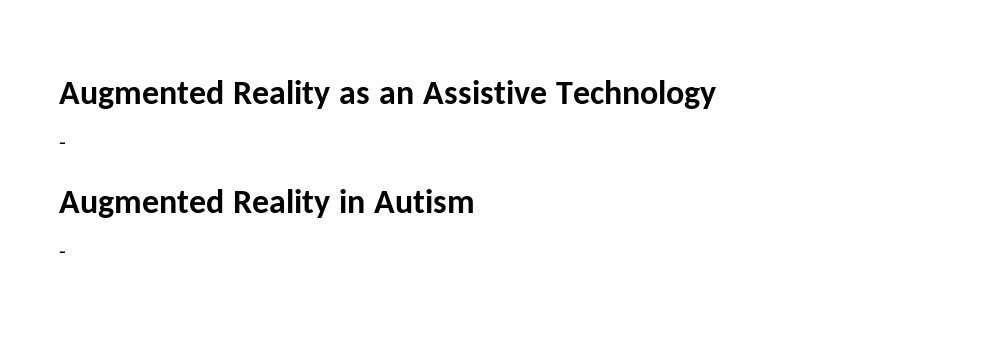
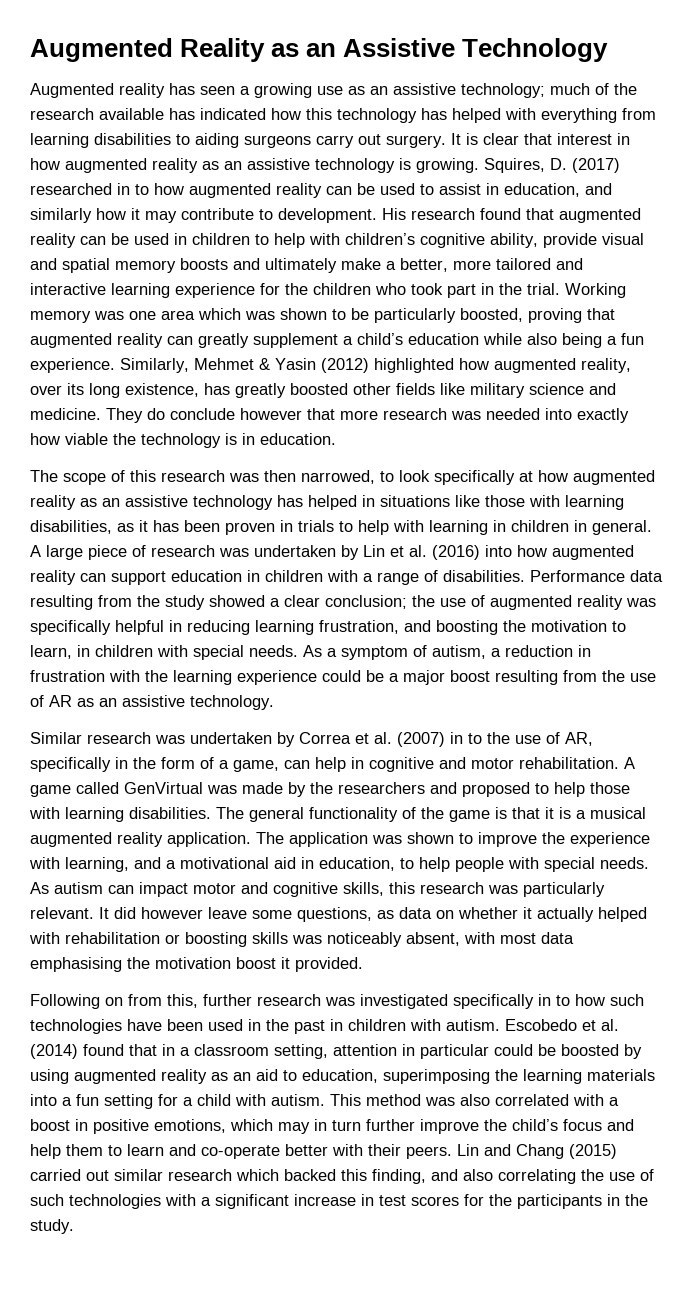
  Augmented Reality as an Assistive Technology
- -
- Augmented Reality in Autism
- -
+ Augmented reality has seen a growing use as an assistive technology; much of the research available has indicated how this technology has helped with everything from learning disabilities to aiding surgeons carry out surgery. It is clear that interest in how augmented reality as an assistive technology is growing. Squires, D. (2017) researched in to how augmented reality can be used to assist in education, and similarly how it may contribute to development. His research found that augmented reality can be used in children to help with children’s cognitive ability, provide visual and spatial memory boosts and ultimately make a better, more tailored and interactive learning experience for the children who took part in the trial. Working memory was one area which was shown to be particularly boosted, proving that augmented reality can greatly supplement a child’s education while also being a fun experience. Similarly, Mehmet & Yasin (2012) highlighted how augmented reality, over its long existence, has greatly boosted other fields like military science and medicine. They do conclude however that more research was needed into exactly how viable the technology is in education.
+ The scope of this research was then narrowed, to look specifically at how augmented reality as an assistive technology has helped in situations like those with learning disabilities, as it has been proven in trials to help with learning in children in general. A large piece of research was undertaken by Lin et al. (2016) into how augmented reality can support education in children with a range of disabilities. Performance data resulting from the study showed a clear conclusion; the use of augmented reality was specifically helpful in reducing learning frustration, and boosting the motivation to learn, in children with special needs. As a symptom of autism, a reduction in frustration with the learning experience could be a major boost resulting from the use of AR as an assistive technology.
+ Similar research was undertaken by Correa et al. (2007) in to the use of AR, specifically in the form of a game, can help in cognitive and motor rehabilitation. A game called GenVirtual was made by the researchers and proposed to help those with learning disabilities. The general functionality of the game is that it is a musical augmented reality application. The application was shown to improve the experience with learning, and a motivational aid in education, to help people with special needs. As autism can impact motor and cognitive skills, this research was particularly relevant. It did however leave some questions, as data on whether it actually helped with rehabilitation or boosting skills was noticeably absent, with most data emphasising the motivation boost it provided.
+ Following on from this, further research was investigated specifically in to how such technologies have been used in the past in children with autism. Escobedo et al. (2014) found that in a classroom setting, attention in particular could be boosted by using augmented reality as an aid to education, superimposing the learning materials into a fun setting for a child with autism. This method was also correlated with a boost in positive emotions, which may in turn further improve the child’s focus and help them to learn and co-operate better with their peers. Lin and Chang (2015) carried out similar research which backed this finding, and also correlating the use of such technologies with a significant increase in test scores for the participants in the study.

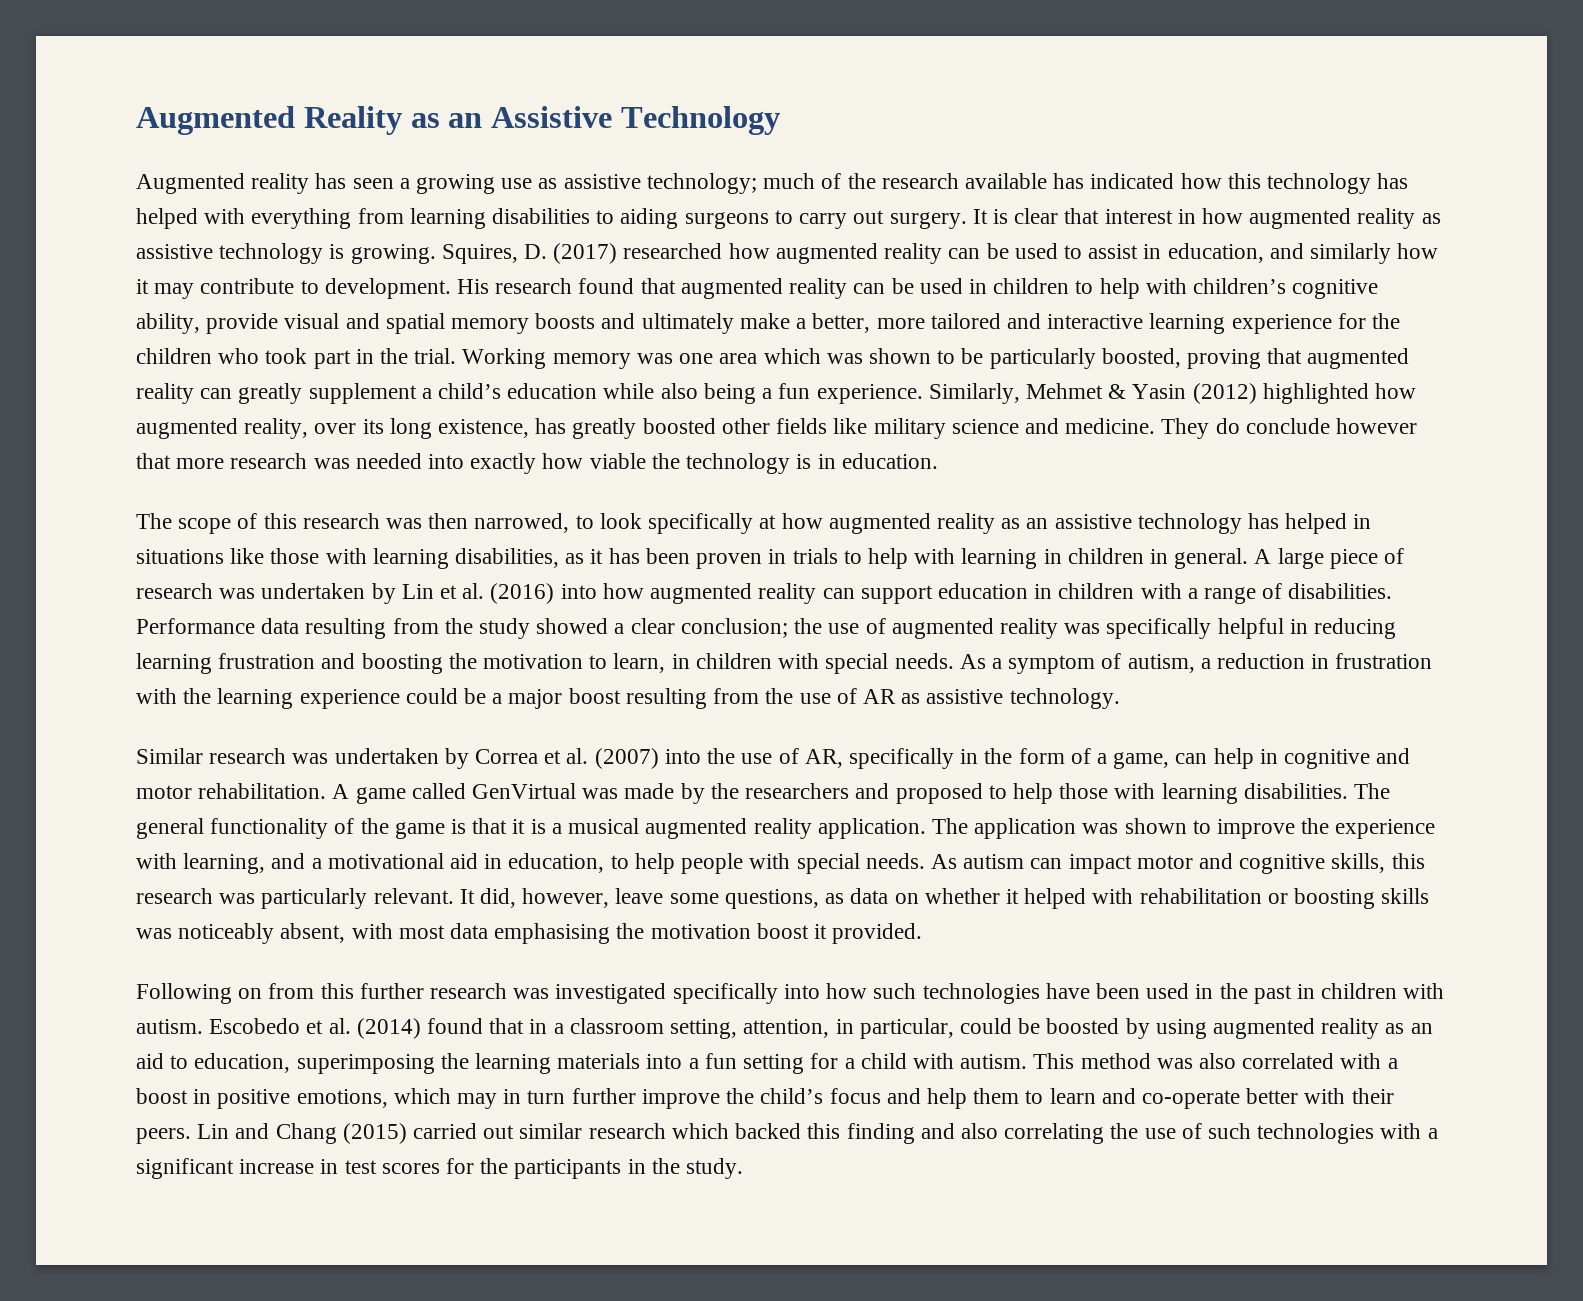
- Augmented reality has seen a growing use as an assistive technology; much of the research available has indicated how this technology has helped with everything from learning disabilities to aiding surgeons carry out surgery.
+ Augmented reality has seen a growing use as assistive technology; much of the research available has indicated how this technology has helped with everything from learning disabilities to aiding surgeons to carry out surgery.
- It is clear that interest in how augmented reality as an assistive technology is growing.
+ It is clear that interest in how augmented reality as assistive technology is growing.
- Squires, D. (2017) researched in to how augmented reality can be used to assist in education, and similarly how it may contribute to development.
+ Squires, D. (2017) researched how augmented reality can be used to assist in education, and similarly how it may contribute to development.
- Performance data resulting from the study showed a clear conclusion; the use of augmented reality was specifically helpful in reducing learning frustration, and boosting the motivation to learn, in children with special needs.
+ Performance data resulting from the study showed a clear conclusion; the use of augmented reality was specifically helpful in reducing learning frustration and boosting the motivation to learn, in children with special needs.
- As a symptom of autism, a reduction in frustration with the learning experience could be a major boost resulting from the use of AR as an assistive technology.
+ As a symptom of autism, a reduction in frustration with the learning experience could be a major boost resulting from the use of AR as assistive technology.
- Similar research was undertaken by Correa et al. (2007) in to the use of AR, specifically in the form of a game, can help in cognitive and motor rehabilitation.
+ Similar research was undertaken by Correa et al. (2007) into the use of AR, specifically in the form of a game, can help in cognitive and motor rehabilitation.
- It did however leave some questions, as data on whether it actually helped with rehabilitation or boosting skills was noticeably absent, with most data emphasising the motivation boost it provided.
+ It did, however, leave some questions, as data on whether it helped with rehabilitation or boosting skills was noticeably absent, with most data emphasising the motivation boost it provided.
- Following on from this, further research was investigated specifically in to how such technologies have been used in the past in children with autism.
+ Following on from this further research was investigated specifically into how such technologies have been used in the past in children with autism.
- Escobedo et al. (2014) found that in a classroom setting, attention in particular could be boosted by using augmented reality as an aid to education, superimposing the learning materials into a fun setting for a child with autism.
+ Escobedo et al. (2014) found that in a classroom setting, attention, in particular, could be boosted by using augmented reality as an aid to education, superimposing the learning materials into a fun setting for a child with autism.
- Lin and Chang (2015) carried out similar research which backed this finding, and also correlating the use of such technologies with a significant increase in test scores for the participants in the study.
+ Lin and Chang (2015) carried out similar research which backed this finding and also correlating the use of such technologies with a significant increase in test scores for the participants in the study.

